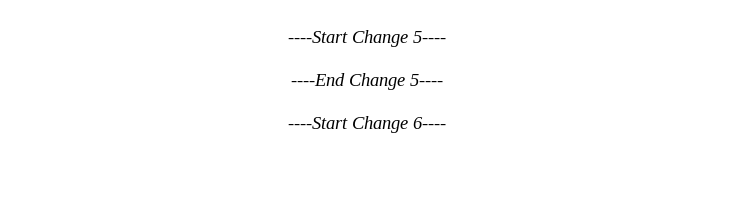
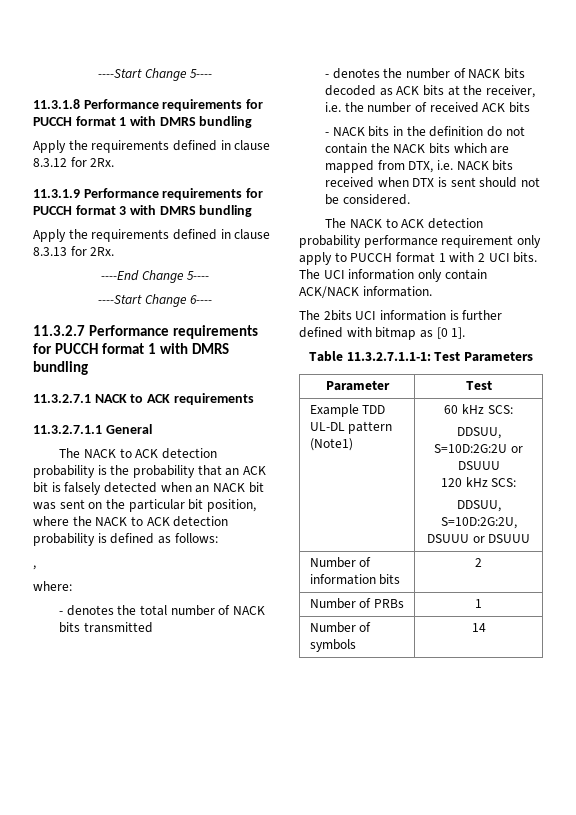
+ 11.3.1.8 Performance requirements for PUCCH format 1 with DMRS bundling
+ Apply the requirements defined in clause 8.3.12 for 2Rx.
+ 11.3.1.9 Performance requirements for PUCCH format 3 with DMRS bundling
+ Apply the requirements defined in clause 8.3.13 for 2Rx.
+ 11.3.2.7 Performance requirements for PUCCH format 1 with DMRS bundling
+ 11.3.2.7.1 NACK to ACK requirements
+ 11.3.2.7.1.1 General
+ The NACK to ACK detection probability is the probability that an ACK bit is falsely detected when an NACK bit was sent on the particular bit position, where the NACK to ACK detection probability is defined as follows:
+ ,
+ where:
+ - denotes the total number of NACK bits transmitted
+ - denotes the number of NACK bits decoded as ACK bits at the receiver, i.e. the number of received ACK bits
+ - NACK bits in the definition do not contain the NACK bits which are mapped from DTX, i.e. NACK bits received when DTX is sent should not be considered.
+ The NACK to ACK detection probability performance requirement only apply to PUCCH format 1 with 2 UCI bits. The UCI information only contain ACK/NACK information.
+ The 2bits UCI information is further defined with bitmap as [0 1].
+ Table 11.3.2.7.1.1-1: Test Parameters
+ Parameter | Test
+ Example TDD UL-DL pattern (Note1) | 60 kHz SCS:
+ DDSUU, S=10D:2G:2U or DSUUU
+ 120 kHz SCS:
+ DDSUU, S=10D:2G:2U, DSUUU or DSUUU
+ Number of information bits | 2
+ Number of PRBs | 1
+ Number of symbols | 14

